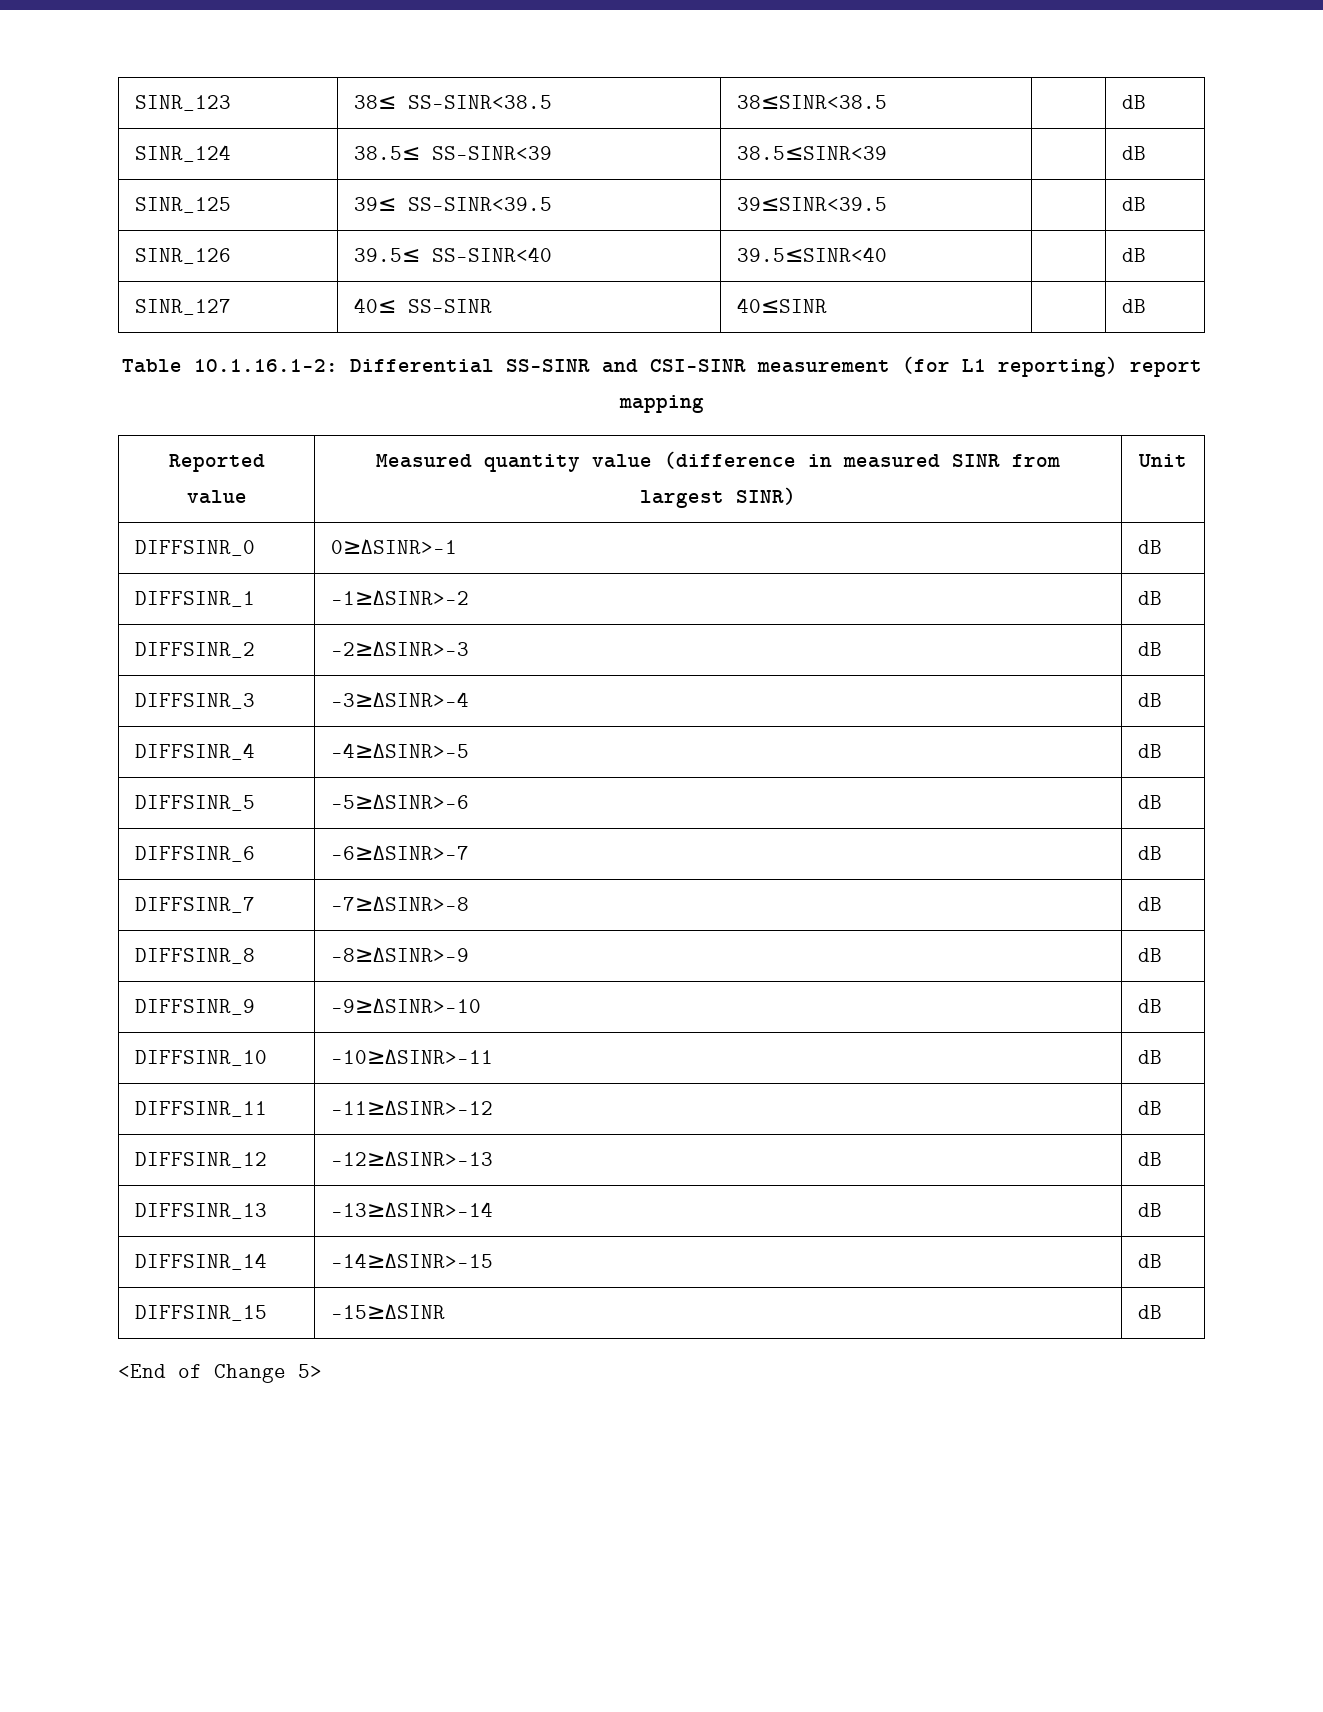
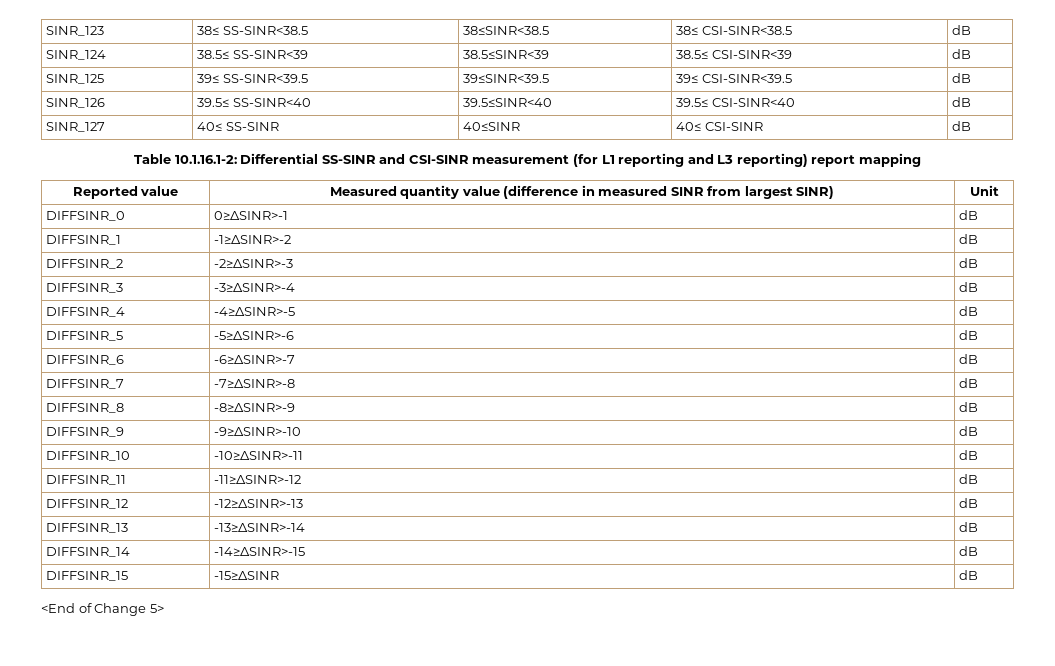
- SINR_123 | 38≤ SS-SINR<38.5 | 38≤SINR<38.5 | | dB
+ SINR_123 | 38≤ SS-SINR<38.5 | 38≤SINR<38.5 | 38≤ CSI-SINR<38.5 | dB
- SINR_124 | 38.5≤ SS-SINR<39 | 38.5≤SINR<39 | | dB
+ SINR_124 | 38.5≤ SS-SINR<39 | 38.5≤SINR<39 | 38.5≤ CSI-SINR<39 | dB
- SINR_125 | 39≤ SS-SINR<39.5 | 39≤SINR<39.5 | | dB
+ SINR_125 | 39≤ SS-SINR<39.5 | 39≤SINR<39.5 | 39≤ CSI-SINR<39.5 | dB
- SINR_126 | 39.5≤ SS-SINR<40 | 39.5≤SINR<40 | | dB
+ SINR_126 | 39.5≤ SS-SINR<40 | 39.5≤SINR<40 | 39.5≤ CSI-SINR<40 | dB
- SINR_127 | 40≤ SS-SINR | 40≤SINR | | dB
+ SINR_127 | 40≤ SS-SINR | 40≤SINR | 40≤ CSI-SINR | dB
- Table 10.1.16.1-2: Differential SS-SINR and CSI-SINR measurement (for L1 reporting) report mapping
+ Table 10.1.16.1-2: Differential SS-SINR and CSI-SINR measurement (for L1 reporting and L3 reporting) report mapping

